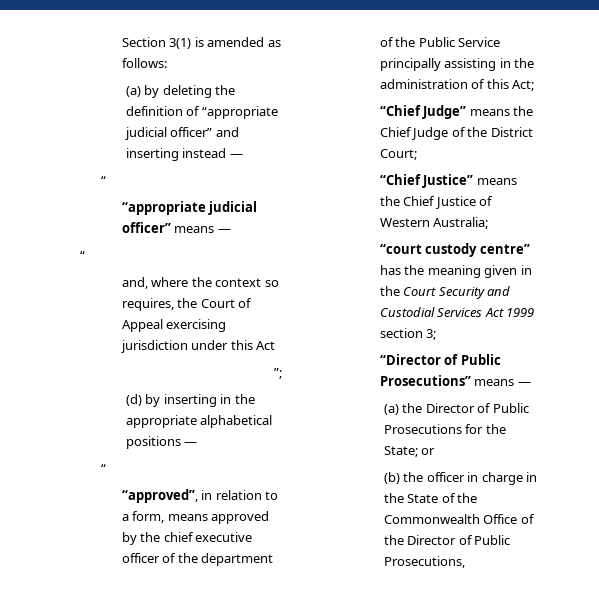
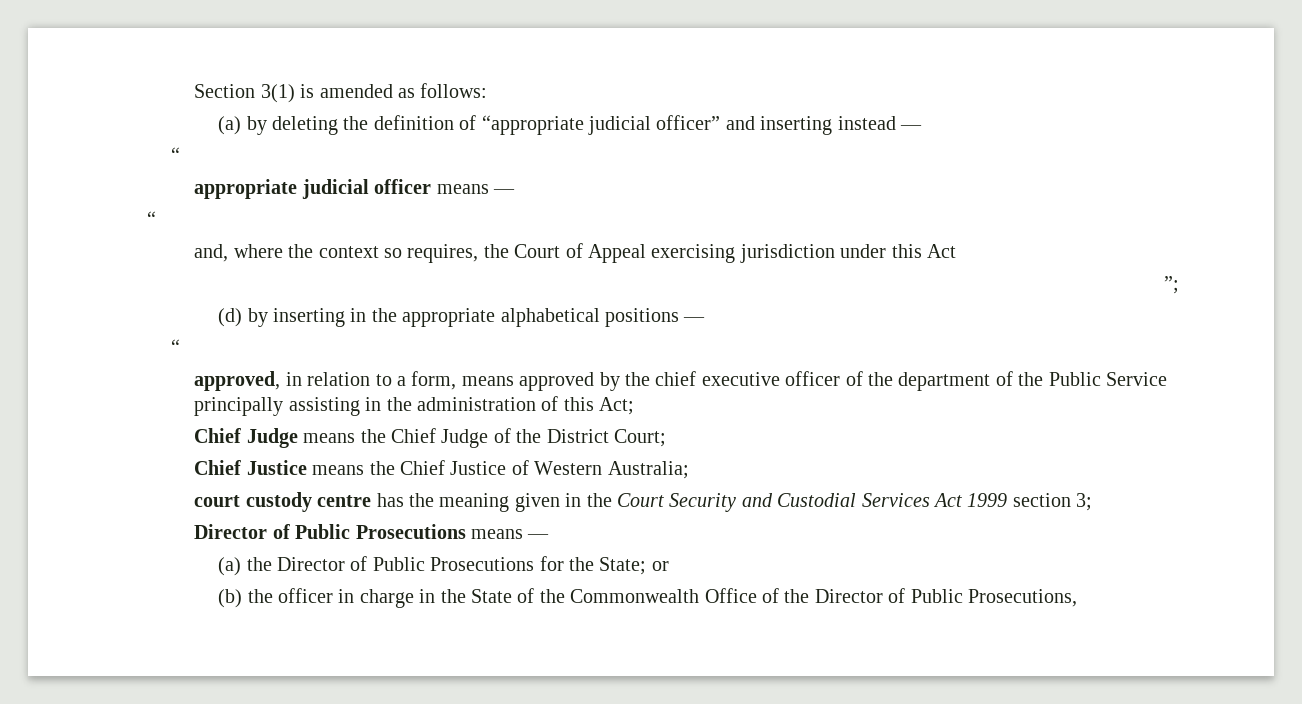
- “appropriate judicial officer” means —
+ appropriate judicial officer means —
- “approved”, in relation to a form, means approved by the chief executive officer of the department of the Public Service principally assisting in the administration of this Act;
+ approved, in relation to a form, means approved by the chief executive officer of the department of the Public Service principally assisting in the administration of this Act;
- “Chief Judge” means the Chief Judge of the District Court;
+ Chief Judge means the Chief Judge of the District Court;
- “Chief Justice” means the Chief Justice of Western Australia;
+ Chief Justice means the Chief Justice of Western Australia;
- “court custody centre” has the meaning given in the Court Security and Custodial Services Act 1999 section 3;
+ court custody centre has the meaning given in the Court Security and Custodial Services Act 1999 section 3;
- “Director of Public Prosecutions” means —
+ Director of Public Prosecutions means —

